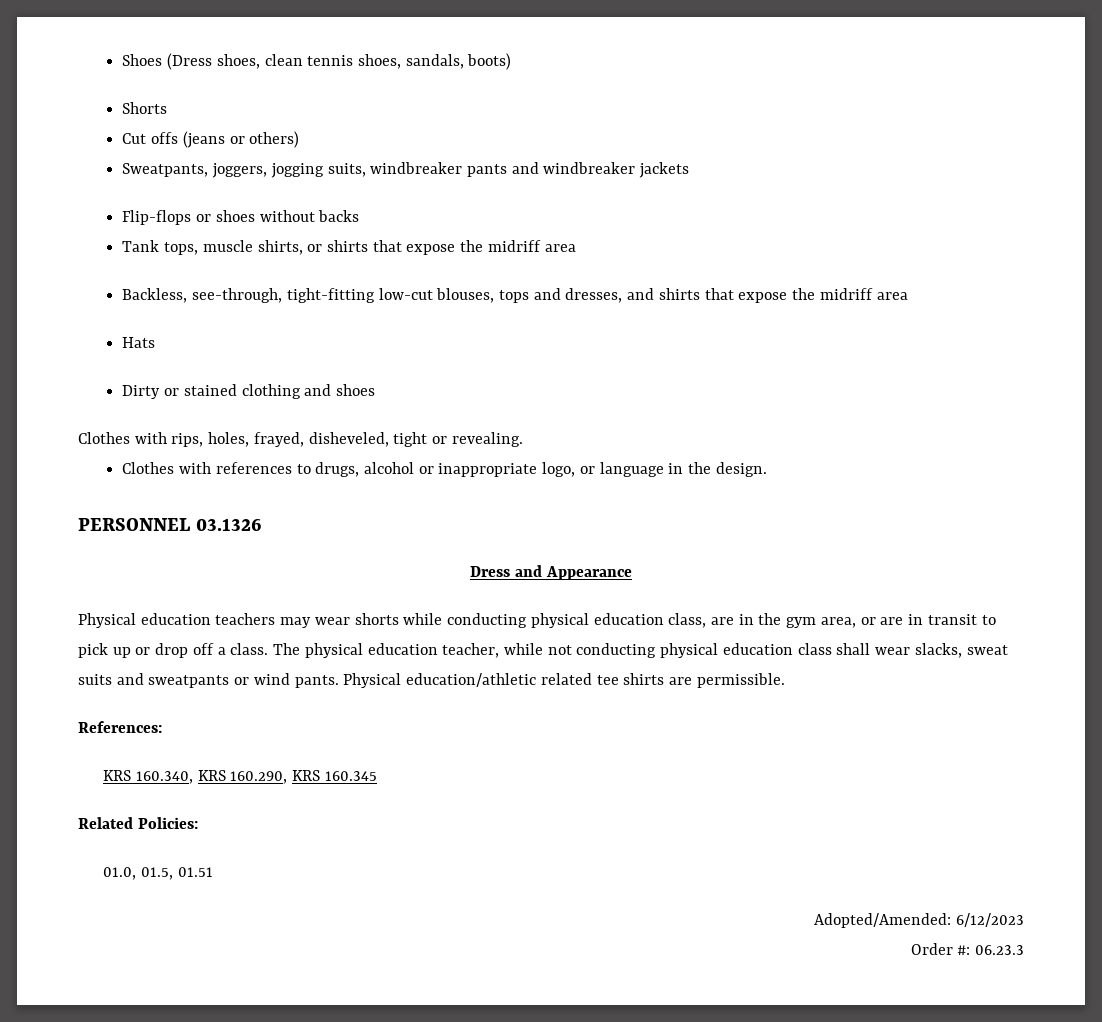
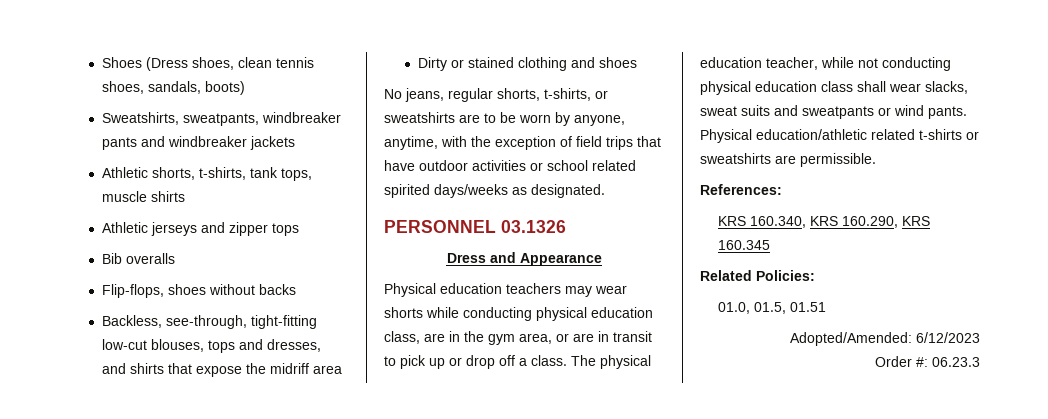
- Shorts
- Cut offs (jeans or others)
- Sweatpants, joggers, jogging suits, windbreaker pants and windbreaker jackets
+ Sweatshirts, sweatpants, windbreaker pants and windbreaker jackets
- Flip-flops or shoes without backs
- Tank tops, muscle shirts, or shirts that expose the midriff area
+ Athletic shorts, t-shirts, tank tops, muscle shirts
+ Athletic jerseys and zipper tops
+ Bib overalls
+ Flip-flops, shoes without backs
- Hats
- Clothes with rips, holes, frayed, disheveled, tight or revealing.
- Clothes with references to drugs, alcohol or inappropriate logo, or language in the design.
+ No jeans, regular shorts, t-shirts, or sweatshirts are to be worn by anyone, anytime, with the exception of field trips that have outdoor activities or school related spirited days/weeks as designated.
- Physical education/athletic related tee shirts are permissible.
+ Physical education/athletic related t-shirts or sweatshirts are permissible.

